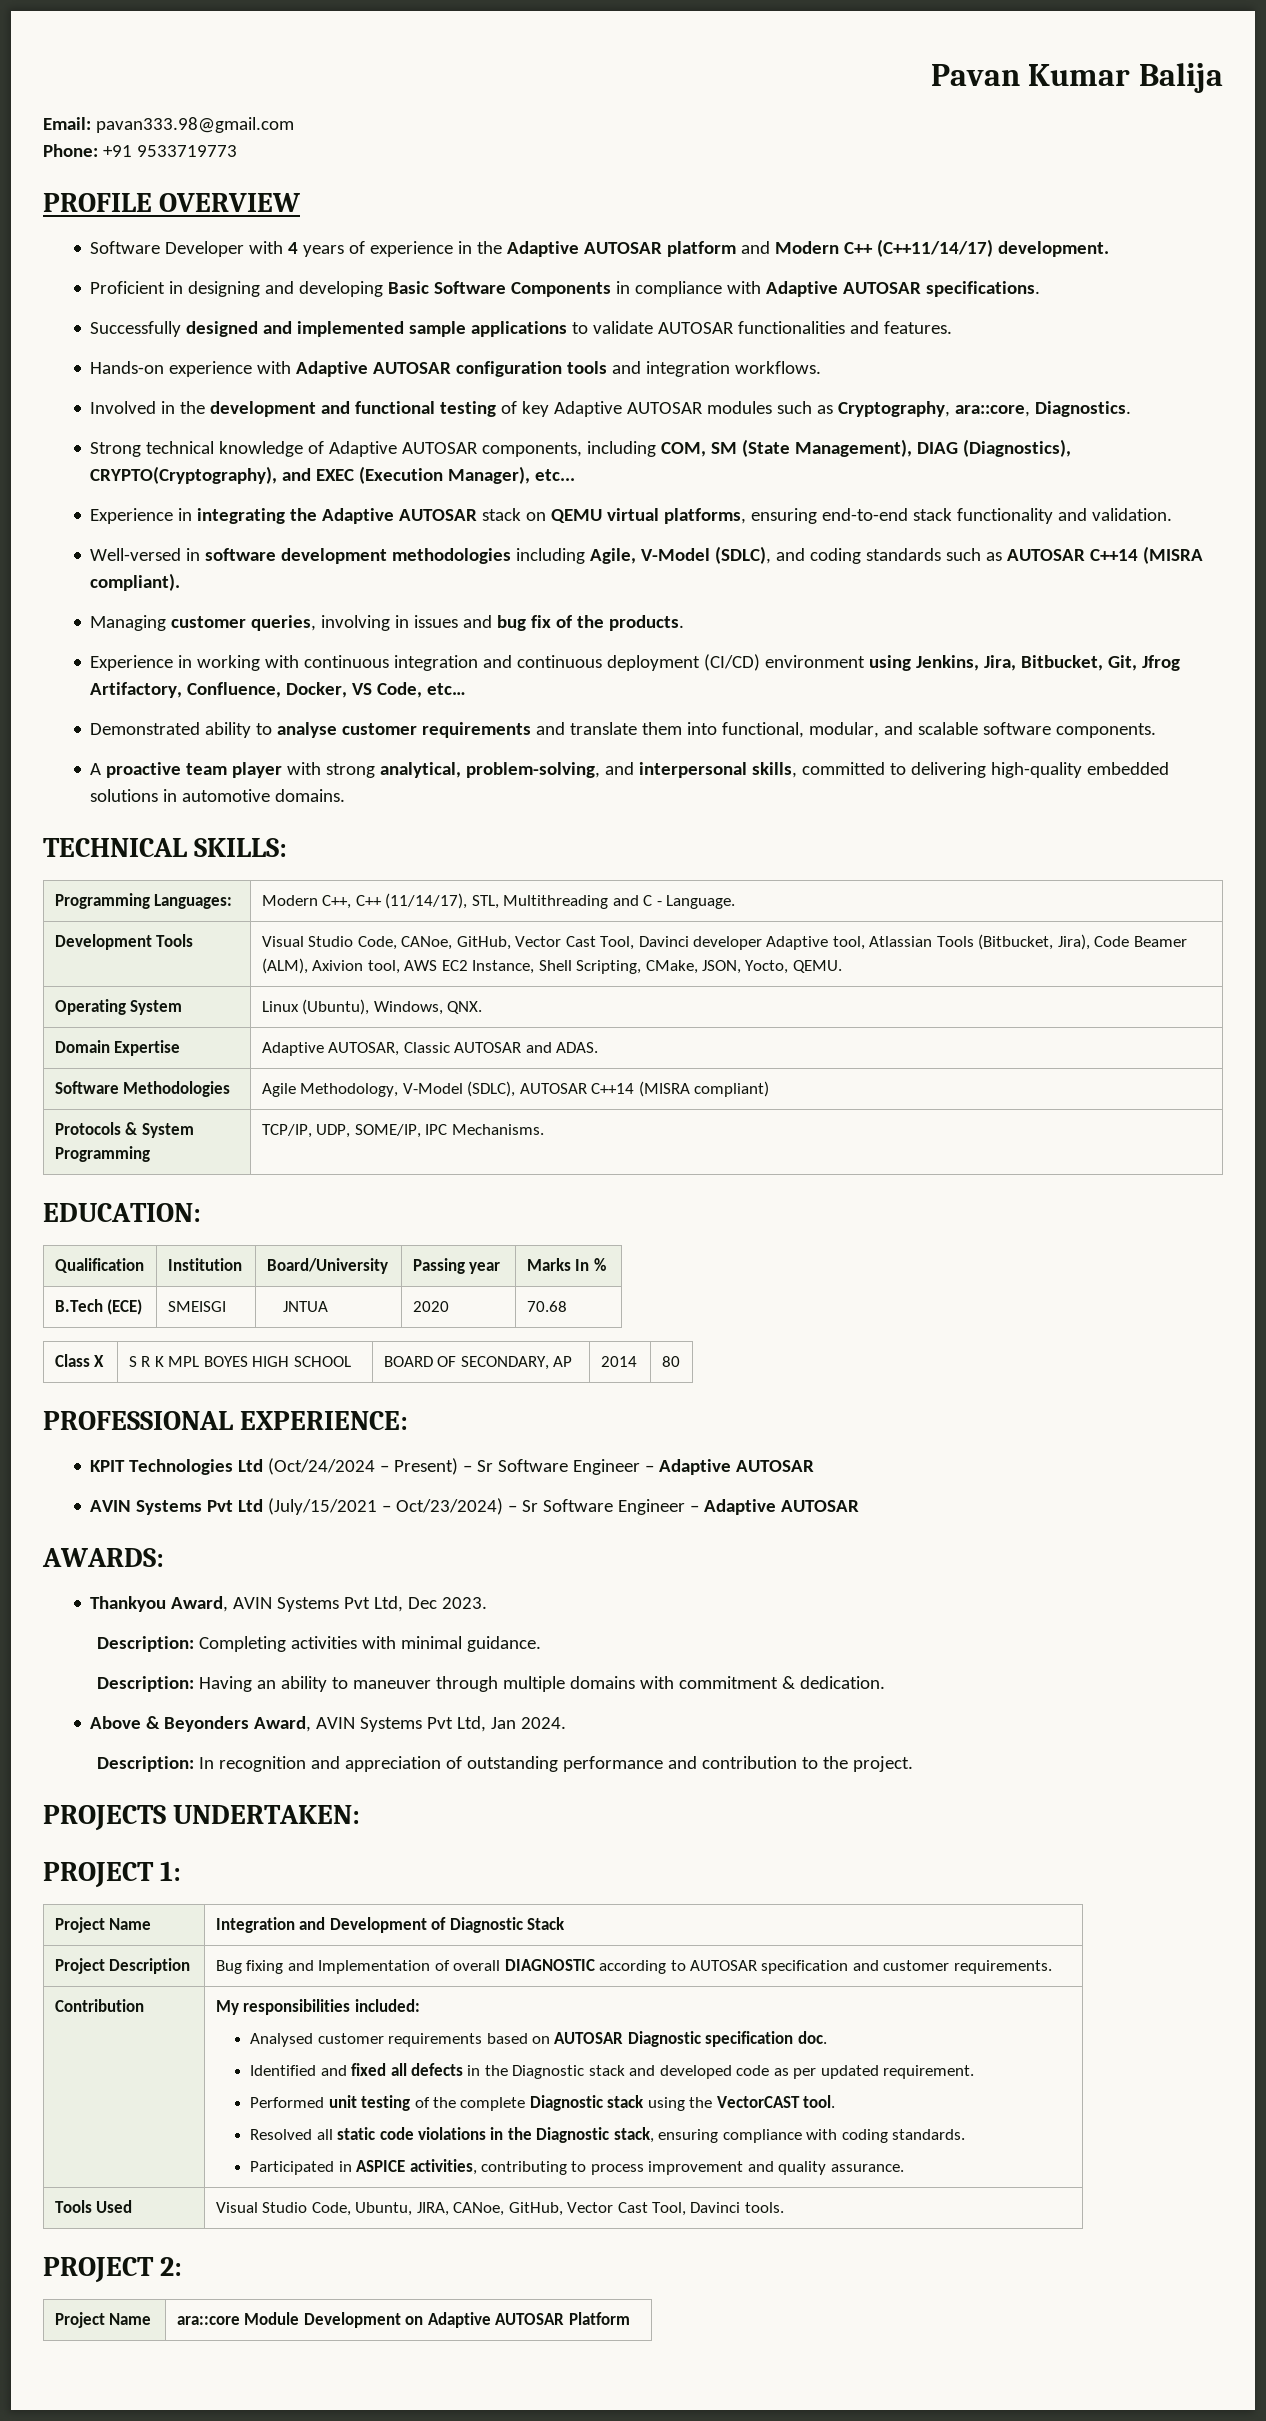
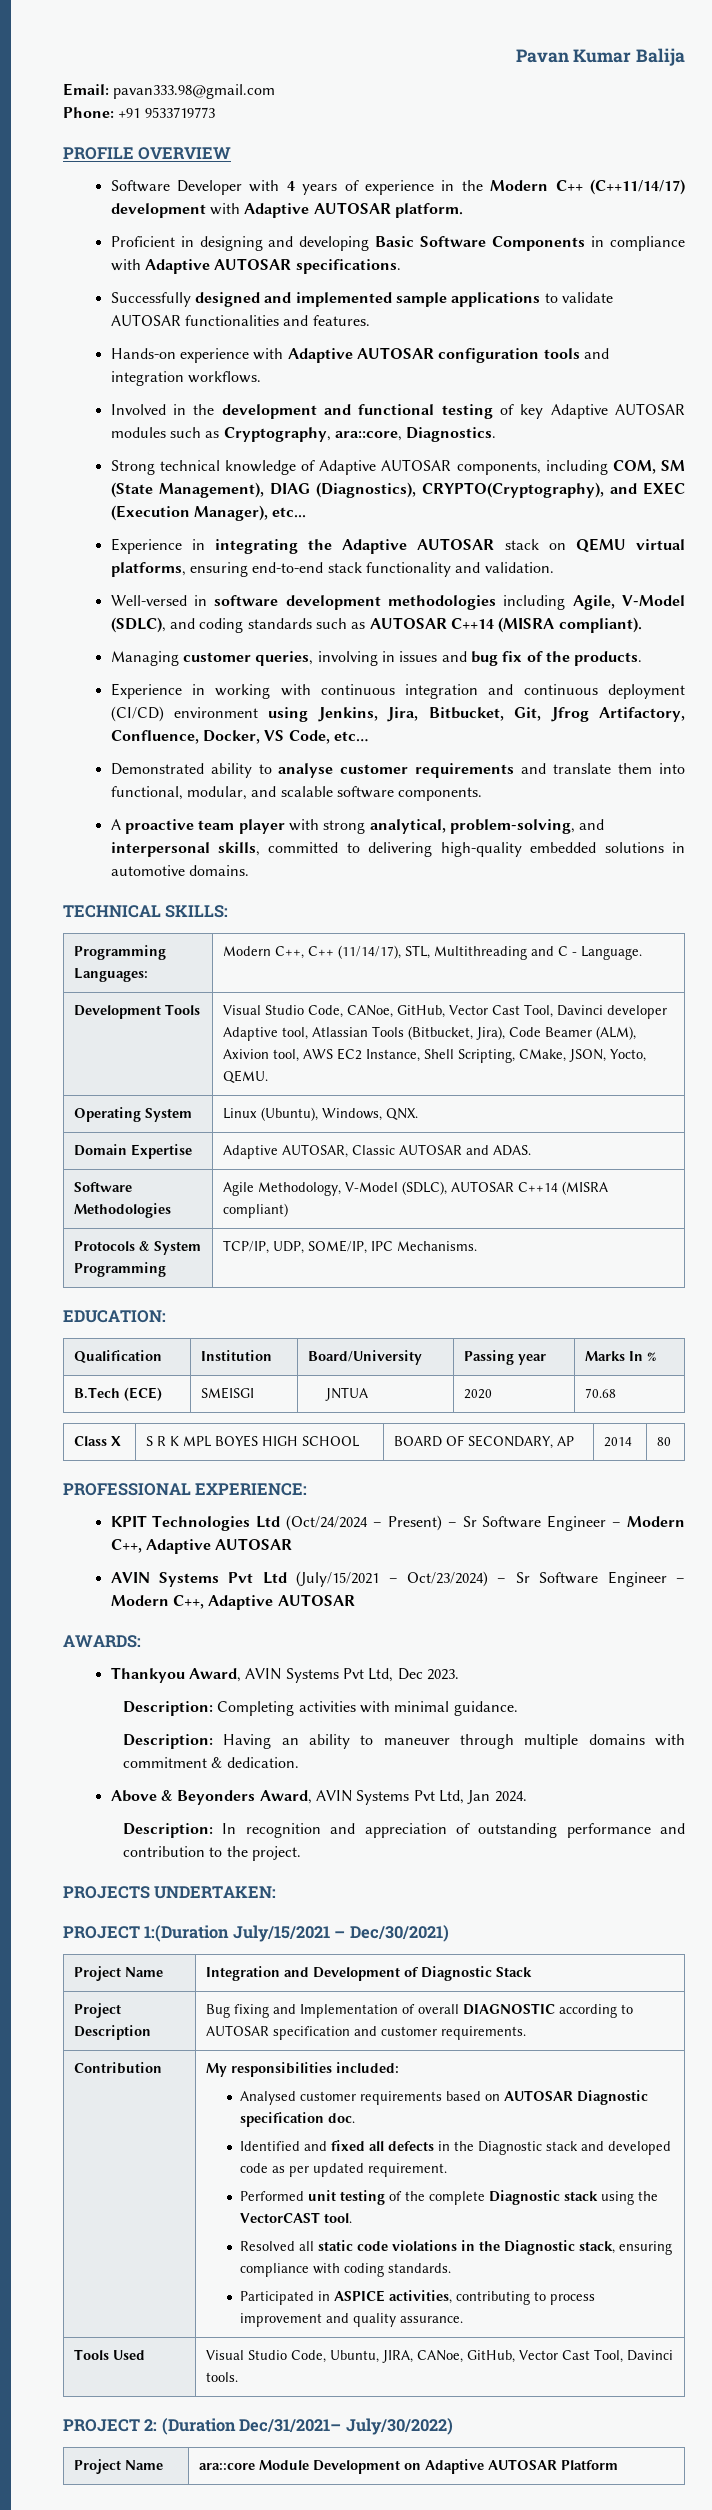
- Software Developer with 4 years of experience in the Adaptive AUTOSAR platform and Modern C++ (C++11/14/17) development.
+ Software Developer with 4 years of experience in the Modern C++ (C++11/14/17) development with Adaptive AUTOSAR platform.
- KPIT Technologies Ltd (Oct/24/2024 – Present) – Sr Software Engineer – Adaptive AUTOSAR
+ KPIT Technologies Ltd (Oct/24/2024 – Present) – Sr Software Engineer – Modern C++, Adaptive AUTOSAR
- AVIN Systems Pvt Ltd (July/15/2021 – Oct/23/2024) – Sr Software Engineer – Adaptive AUTOSAR
+ AVIN Systems Pvt Ltd (July/15/2021 – Oct/23/2024) – Sr Software Engineer – Modern C++, Adaptive AUTOSAR
- PROJECT 1:
+ PROJECT 1:(Duration July/15/2021 – Dec/30/2021)
- PROJECT 2:
+ PROJECT 2: (Duration Dec/31/2021– July/30/2022)

